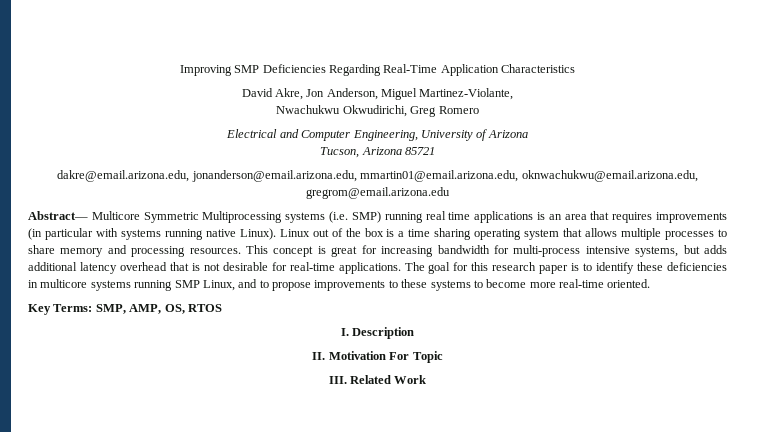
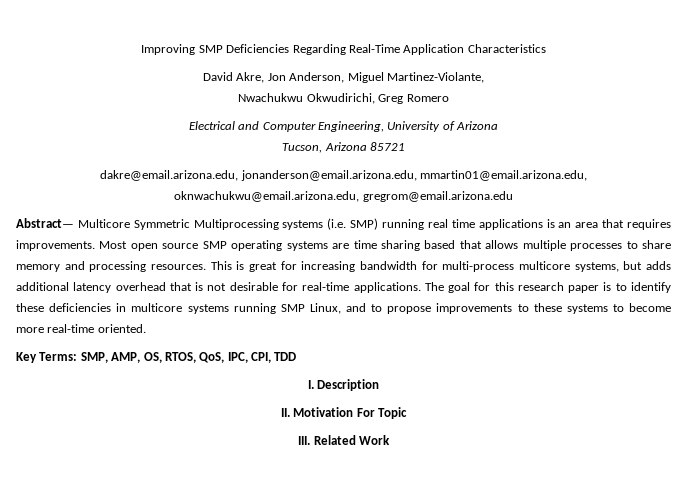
- Abstract— Multicore Symmetric Multiprocessing systems (i.e. SMP) running real time applications is an area that requires improvements (in particular with systems running native Linux). Linux out of the box is a time sharing operating system that allows multiple processes to share memory and processing resources.
+ Abstract— Multicore Symmetric Multiprocessing systems (i.e. SMP) running real time applications is an area that requires improvements. Most open source SMP operating systems are time sharing based that allows multiple processes to share memory and processing resources.
- This concept is great for increasing bandwidth for multi-process intensive systems, but adds additional latency overhead that is not desirable for real-time applications.
+ This is great for increasing bandwidth for multi-process multicore systems, but adds additional latency overhead that is not desirable for real-time applications.
- Key Terms: SMP, AMP, OS, RTOS
+ Key Terms: SMP, AMP, OS, RTOS, QoS, IPC, CPI, TDD

